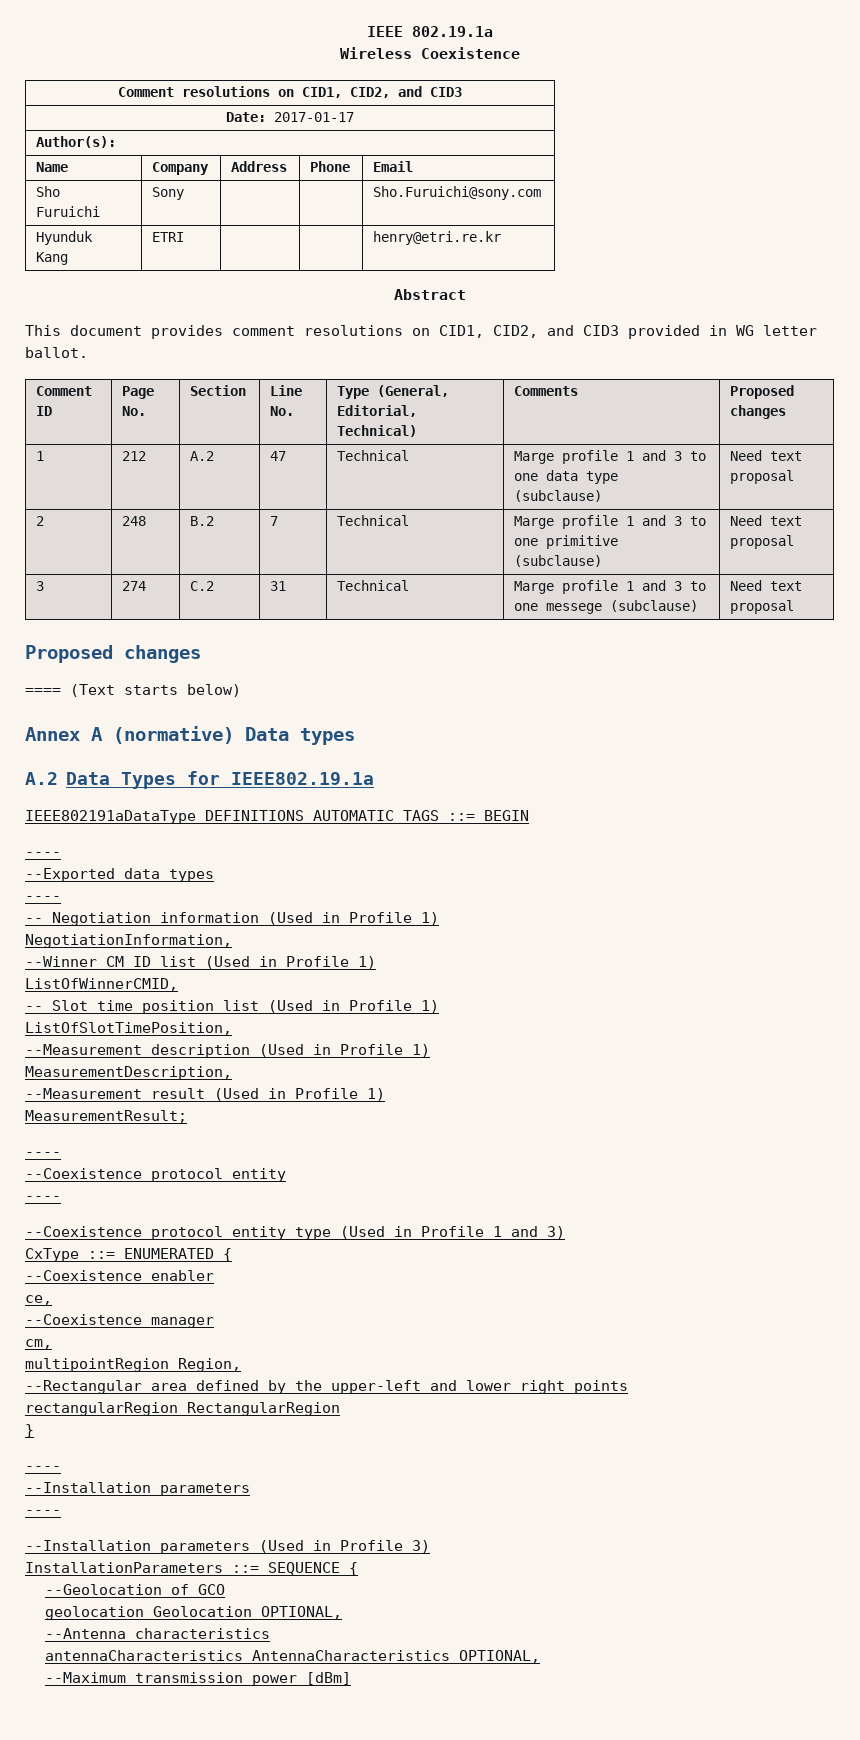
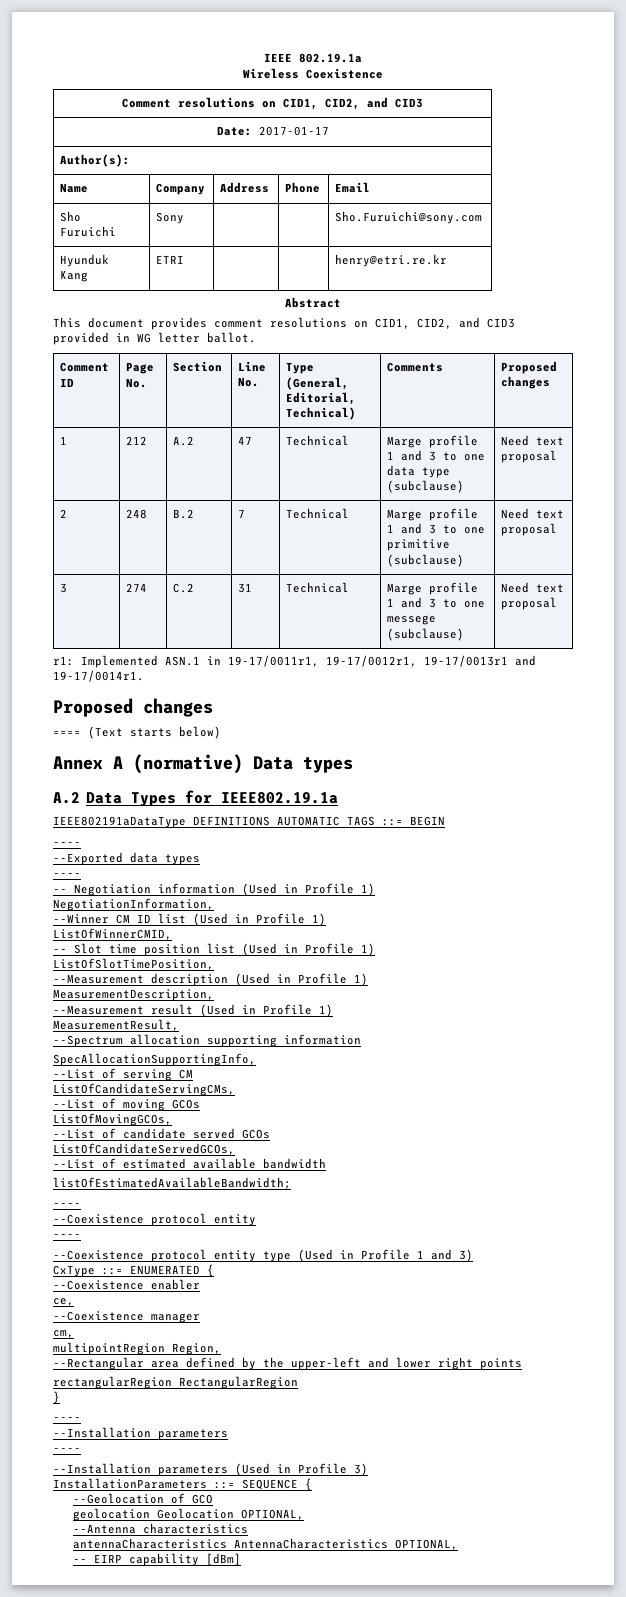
+ r1: Implemented ASN.1 in 19-17/0011r1, 19-17/0012r1, 19-17/0013r1 and 19-17/0014r1.
- MeasurementResult;
+ MeasurementResult,
+ --Spectrum allocation supporting information
+ SpecAllocationSupportingInfo,
+ --List of serving CM
+ ListOfCandidateServingCMs,
+ --List of moving GCOs
+ ListOfMovingGCOs,
+ --List of candidate served GCOs
+ ListOfCandidateServedGCOs,
+ --List of estimated available bandwidth
+ listOfEstimatedAvailableBandwidth;
- --Maximum transmission power [dBm]
+ -- EIRP capability [dBm]

